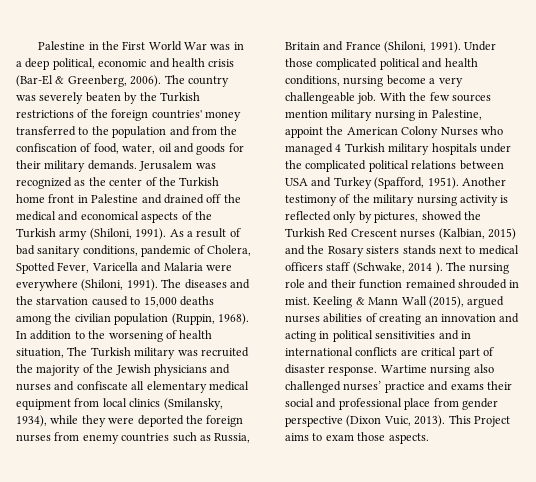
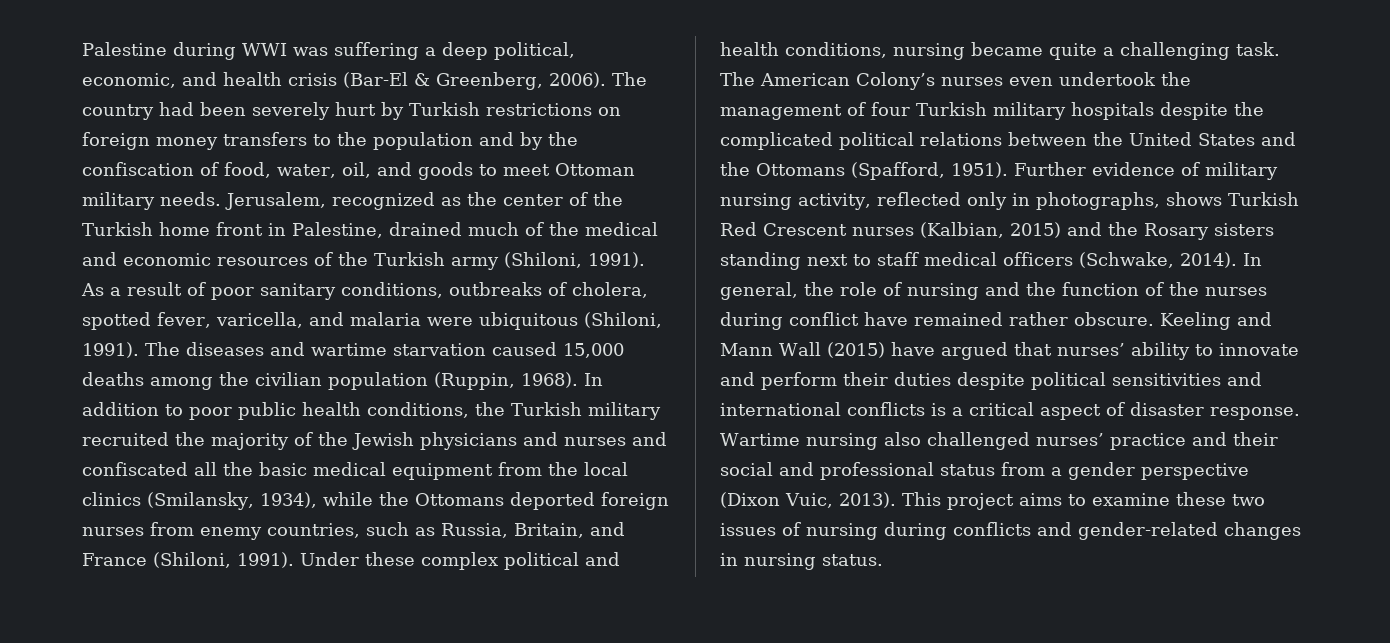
- Palestine in the First World War was in a deep political, economic and health crisis (Bar-El & Greenberg, 2006).
+ Palestine during WWI was suffering a deep political, economic, and health crisis (Bar-El & Greenberg, 2006).
- The country was severely beaten by the Turkish restrictions of the foreign countries' money transferred to the population and from the confiscation of food, water, oil and goods for their military demands. Jerusalem was recognized as the center of the Turkish home front in Palestine and drained off the medical and economical aspects of the Turkish army (Shiloni, 1991).
+ The country had been severely hurt by Turkish restrictions on foreign money transfers to the population and by the confiscation of food, water, oil, and goods to meet Ottoman military needs. Jerusalem, recognized as the center of the Turkish home front in Palestine, drained much of the medical and economic resources of the Turkish army (Shiloni, 1991).
- As a result of bad sanitary conditions, pandemic of Cholera, Spotted Fever, Varicella and Malaria were everywhere (Shiloni, 1991).
+ As a result of poor sanitary conditions, outbreaks of cholera, spotted fever, varicella, and malaria were ubiquitous (Shiloni, 1991).
- The diseases and the starvation caused to 15,000 deaths among the civilian population (Ruppin, 1968).
+ The diseases and wartime starvation caused 15,000 deaths among the civilian population (Ruppin, 1968).
- In addition to the worsening of health situation, The Turkish military was recruited the majority of the Jewish physicians and nurses and confiscate all elementary medical equipment from local clinics (Smilansky, 1934), while they were deported the foreign nurses from enemy countries such as Russia, Britain and France (Shiloni, 1991).
+ In addition to poor public health conditions, the Turkish military recruited the majority of the Jewish physicians and nurses and confiscated all the basic medical equipment from the local clinics (Smilansky, 1934), while the Ottomans deported foreign nurses from enemy countries, such as Russia, Britain, and France (Shiloni, 1991).
- Under those complicated political and health conditions, nursing become a very challengeable job. With the few sources mention military nursing in Palestine, appoint the American Colony Nurses who managed 4 Turkish military hospitals under the complicated political relations between USA and Turkey (Spafford, 1951). Another testimony of the military nursing activity is reflected only by pictures, showed the Turkish Red Crescent nurses (Kalbian, 2015) and the Rosary sisters stands next to medical officers staff (Schwake, 2014 ). The nursing role and their function remained shrouded in mist. Keeling & Mann Wall (2015), argued nurses abilities of creating an innovation and acting in political sensitivities and in international conflicts are critical part of disaster response.
+ Under these complex political and health conditions, nursing became quite a challenging task. The American Colony’s nurses even undertook the management of four Turkish military hospitals despite the complicated political relations between the United States and the Ottomans (Spafford, 1951). Further evidence of military nursing activity, reflected only in photographs, shows Turkish Red Crescent nurses (Kalbian, 2015) and the Rosary sisters standing next to staff medical officers (Schwake, 2014). In general, the role of nursing and the function of the nurses during conflict have remained rather obscure. Keeling and Mann Wall (2015) have argued that nurses’ ability to innovate and perform their duties despite political sensitivities and international conflicts is a critical aspect of disaster response.
- Wartime nursing also challenged nurses’ practice and exams their social and professional place from gender perspective (Dixon Vuic, 2013).
+ Wartime nursing also challenged nurses’ practice and their social and professional status from a gender perspective (Dixon Vuic, 2013).
- This Project aims to exam those aspects.
+ This project aims to examine these two issues of nursing during conflicts and gender-related changes in nursing status.

